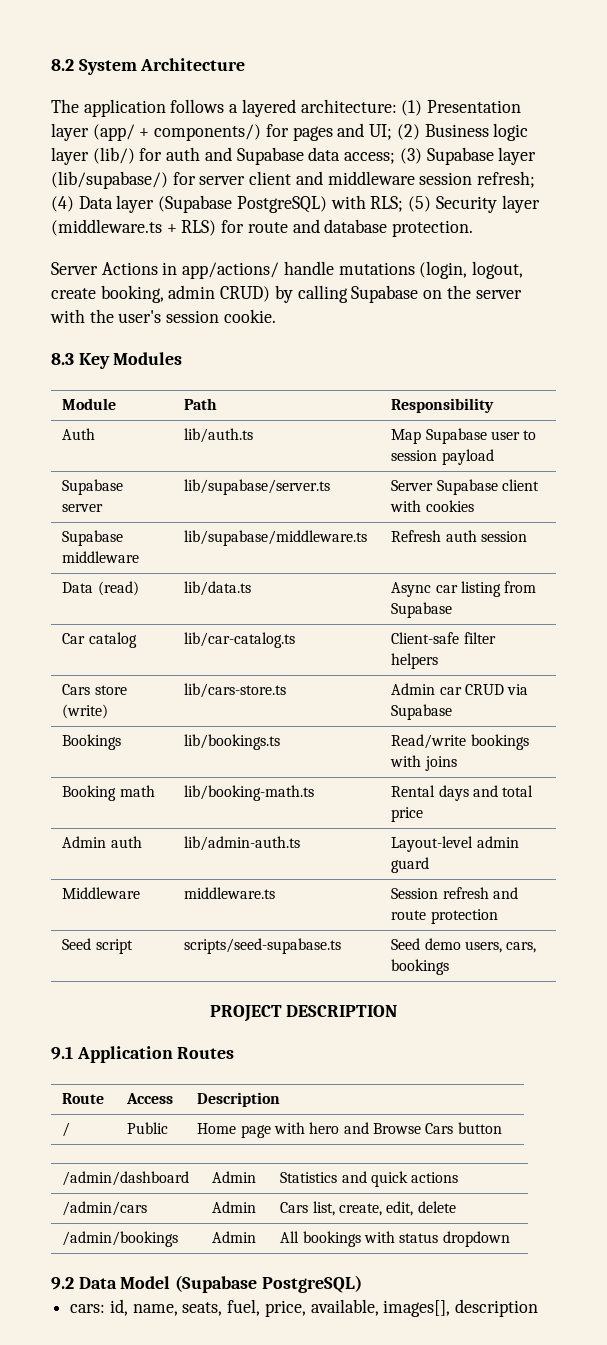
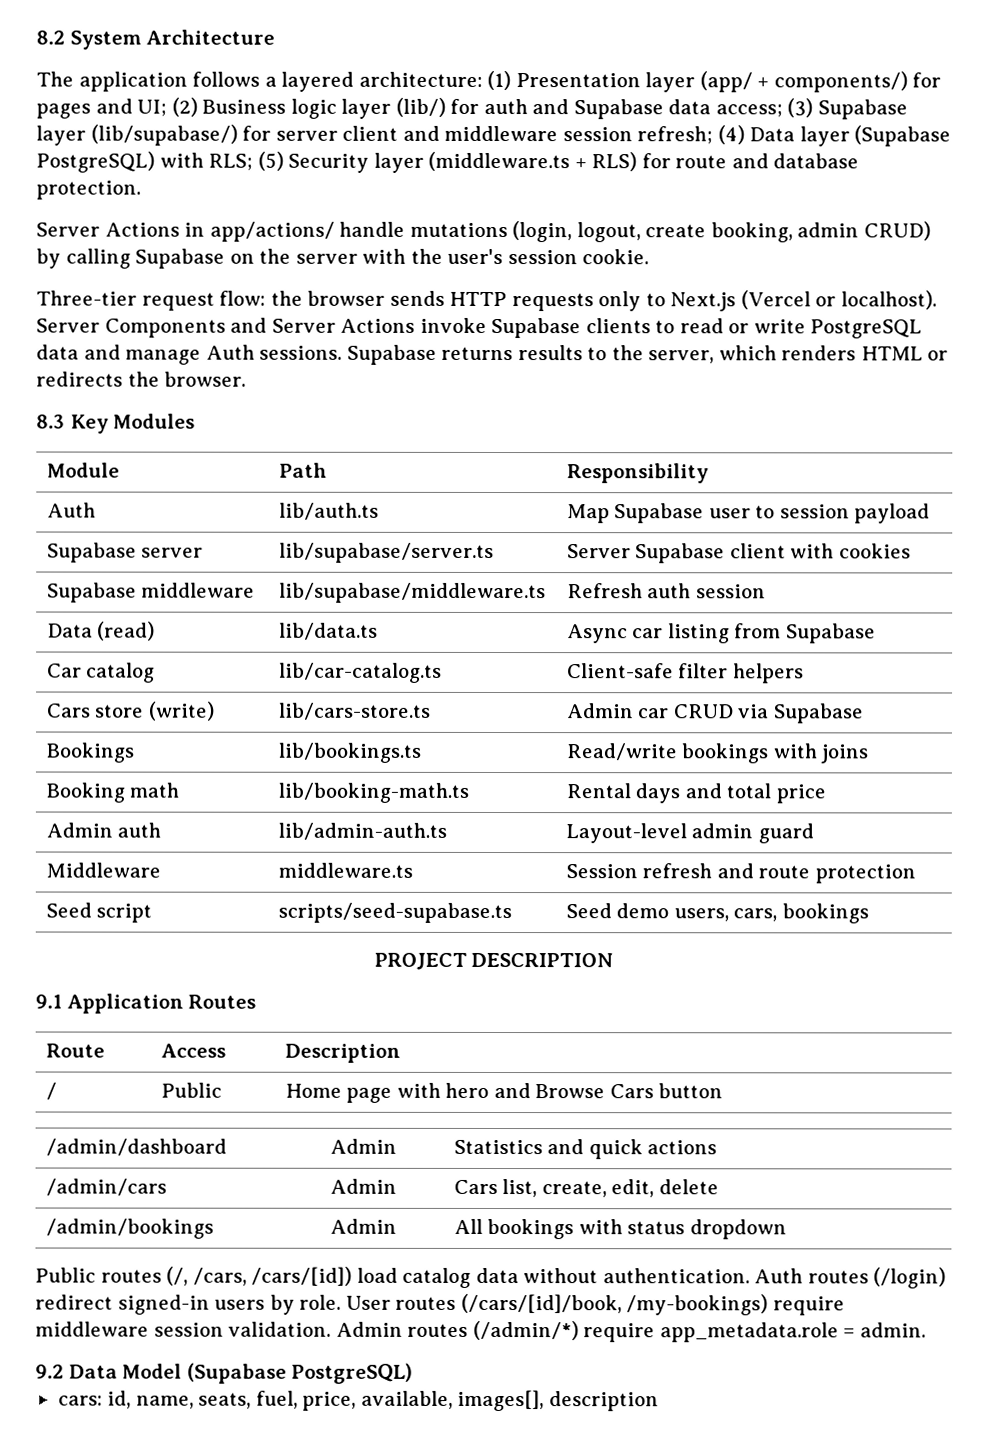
+ Three-tier request flow: the browser sends HTTP requests only to Next.js (Vercel or localhost). Server Components and Server Actions invoke Supabase clients to read or write PostgreSQL data and manage Auth sessions. Supabase returns results to the server, which renders HTML or redirects the browser.
+ Public routes (/, /cars, /cars/[id]) load catalog data without authentication. Auth routes (/login) redirect signed-in users by role. User routes (/cars/[id]/book, /my-bookings) require middleware session validation. Admin routes (/admin/*) require app_metadata.role = admin.

